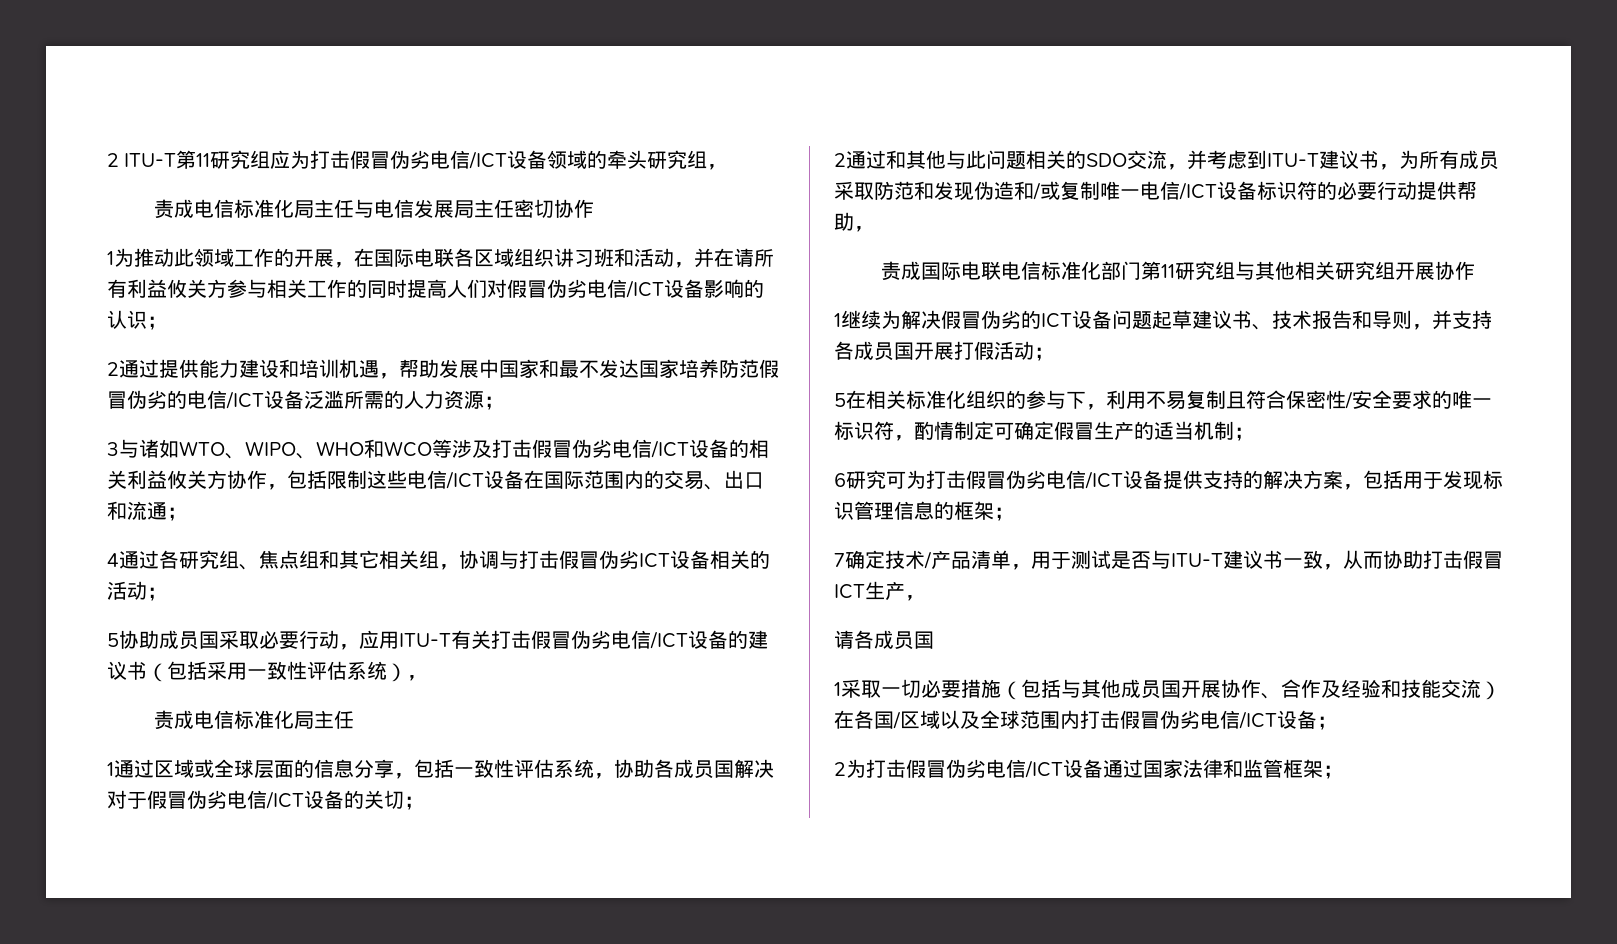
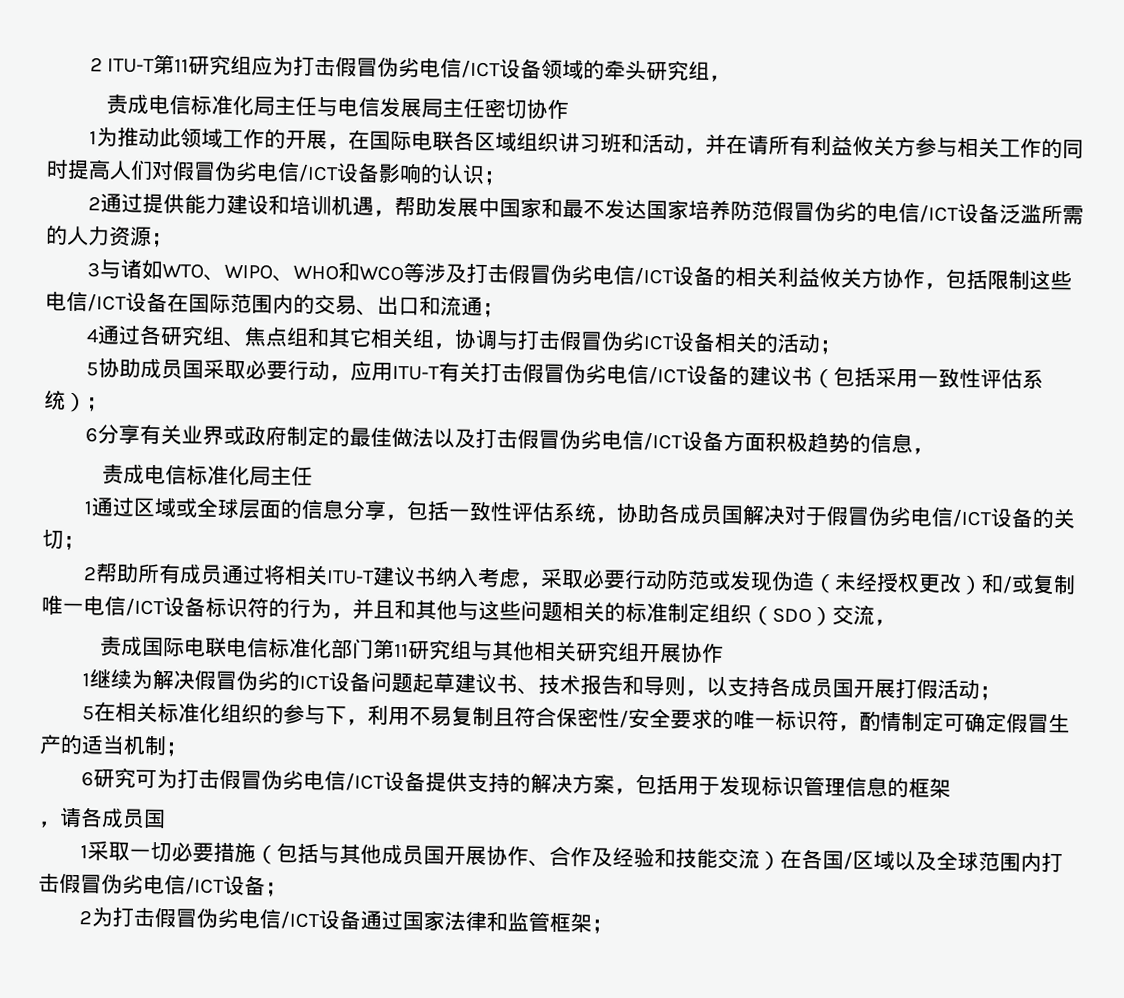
- 5协助成员国采取必要行动，应用ITU-T有关打击假冒伪劣电信/ICT设备的建议书（包括采用一致性评估系统），
+ 5协助成员国采取必要行动，应用ITU-T有关打击假冒伪劣电信/ICT设备的建议书（包括采用一致性评估系统）；
+ 6分享有关业界或政府制定的最佳做法以及打击假冒伪劣电信/ICT设备方面积极趋势的信息，
- 2通过和其他与此问题相关的SDO交流，并考虑到ITU-T建议书，为所有成员采取防范和发现伪造和/或复制唯一电信/ICT设备标识符的必要行动提供帮助，
+ 2帮助所有成员通过将相关ITU-T建议书纳入考虑，采取必要行动防范或发现伪造（未经授权更改）和/或复制唯一电信/ICT设备标识符的行为，并且和其他与这些问题相关的标准制定组织（SDO）交流，
- 1继续为解决假冒伪劣的ICT设备问题起草建议书、技术报告和导则，并支持各成员国开展打假活动；
+ 1继续为解决假冒伪劣的ICT设备问题起草建议书、技术报告和导则，以支持各成员国开展打假活动；
- 6研究可为打击假冒伪劣电信/ICT设备提供支持的解决方案，包括用于发现标识管理信息的框架；
- 7确定技术/产品清单，用于测试是否与ITU-T建议书一致，从而协助打击假冒ICT生产，
- 请各成员国
+ 6研究可为打击假冒伪劣电信/ICT设备提供支持的解决方案，包括用于发现标识管理信息的框架
+ ，请各成员国

